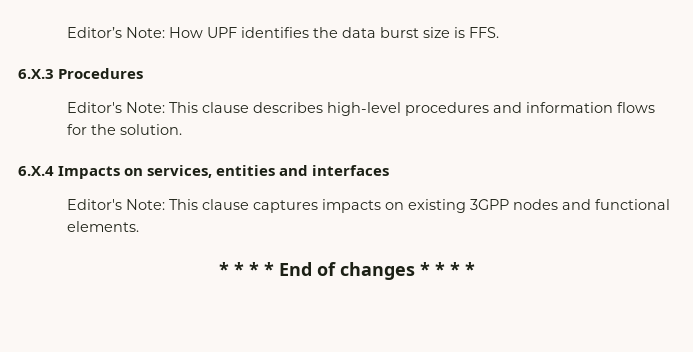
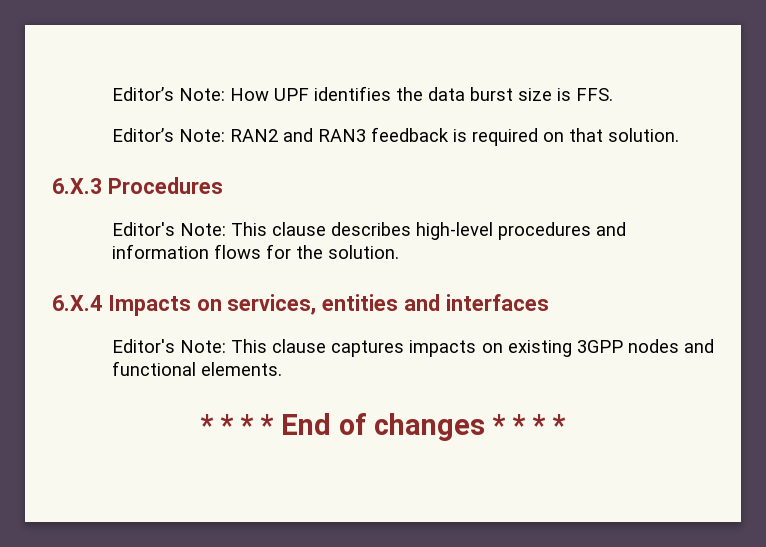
+ Editor’s Note: RAN2 and RAN3 feedback is required on that solution.

